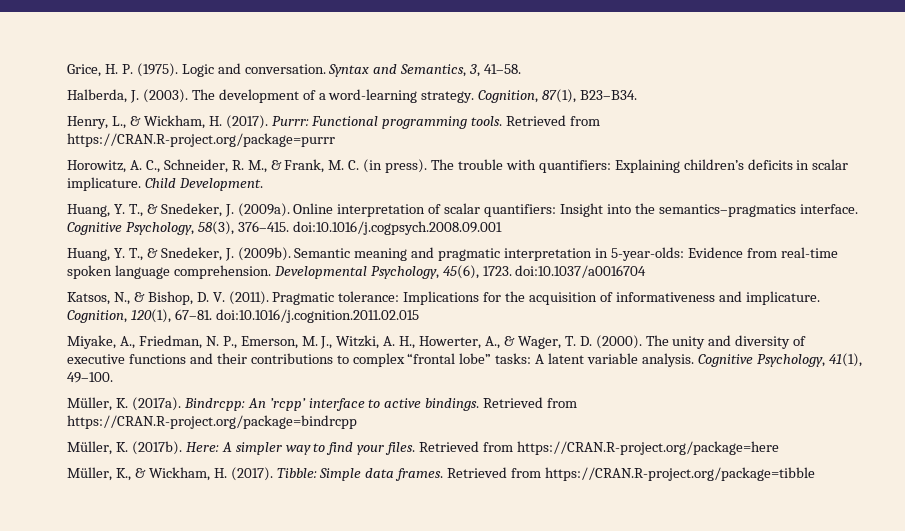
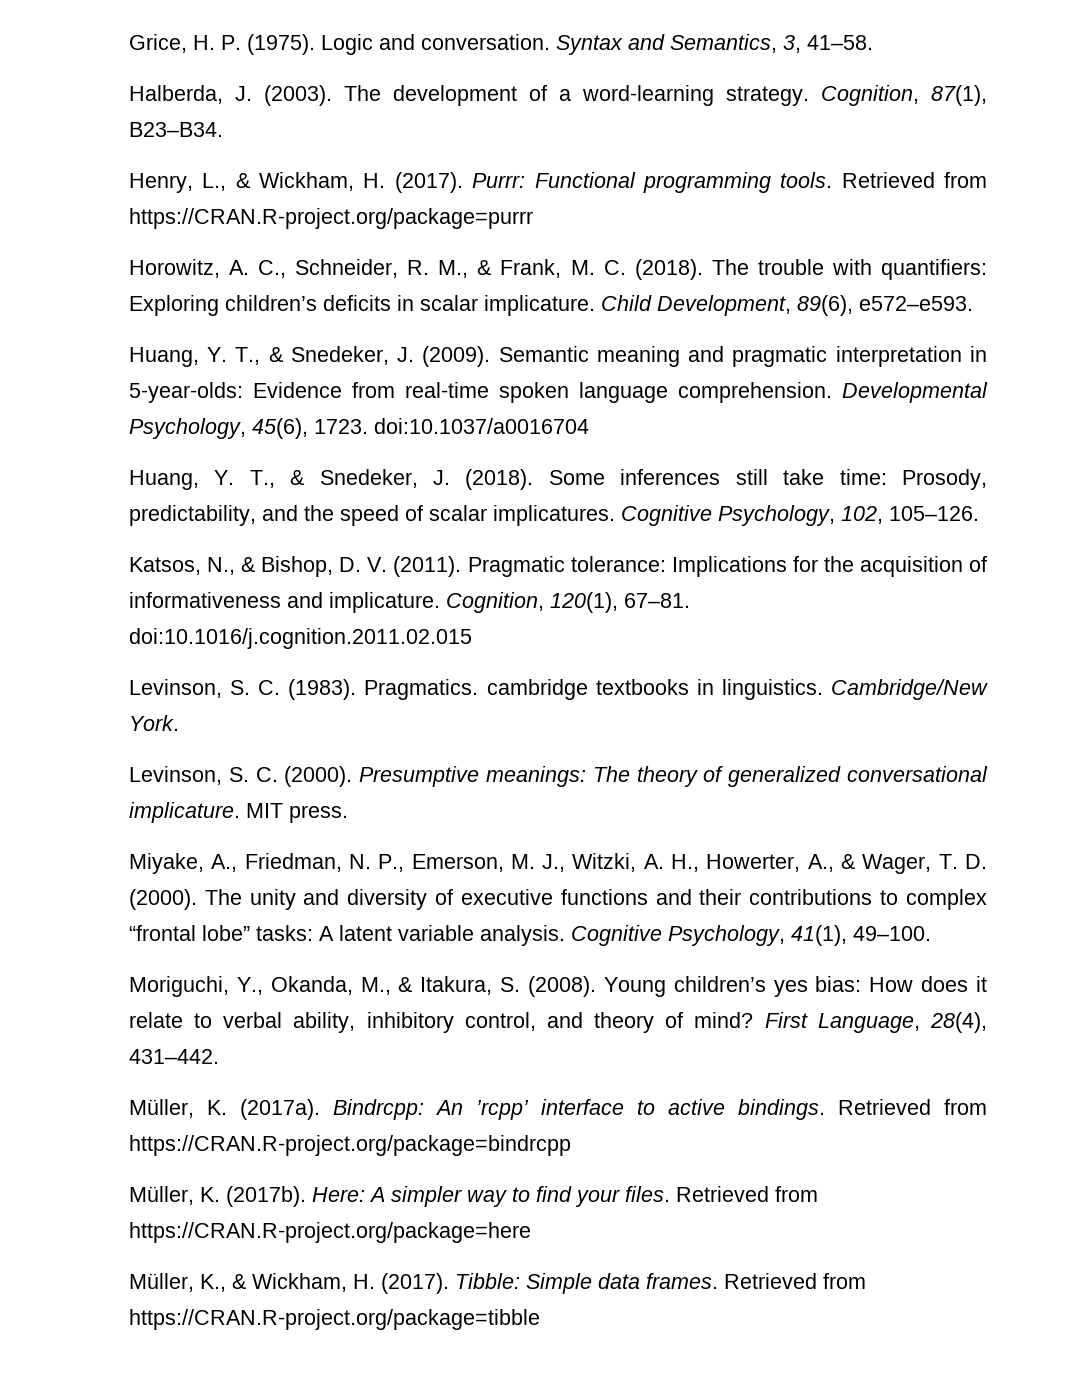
- Horowitz, A. C., Schneider, R. M., & Frank, M. C. (in press).
+ Horowitz, A. C., Schneider, R. M., & Frank, M. C. (2018).
- The trouble with quantifiers: Explaining children’s deficits in scalar implicature.
+ The trouble with quantifiers: Exploring children’s deficits in scalar implicature.
- Child Development.
- Huang, Y. T., & Snedeker, J. (2009a). Online interpretation of scalar quantifiers: Insight into the semantics–pragmatics interface. Cognitive Psychology, 58(3), 376–415. doi:10.1016/j.cogpsych.2008.09.001
- Huang, Y. T., & Snedeker, J. (2009b).
+ Child Development, 89(6), e572–e593.
+ Huang, Y. T., & Snedeker, J. (2009).
+ Huang, Y. T., & Snedeker, J. (2018). Some inferences still take time: Prosody, predictability, and the speed of scalar implicatures. Cognitive Psychology, 102, 105–126.
+ Levinson, S. C. (1983). Pragmatics. cambridge textbooks in linguistics. Cambridge/New York.
+ Levinson, S. C. (2000). Presumptive meanings: The theory of generalized conversational implicature. MIT press.
+ Moriguchi, Y., Okanda, M., & Itakura, S. (2008). Young children’s yes bias: How does it relate to verbal ability, inhibitory control, and theory of mind? First Language, 28(4), 431–442.

